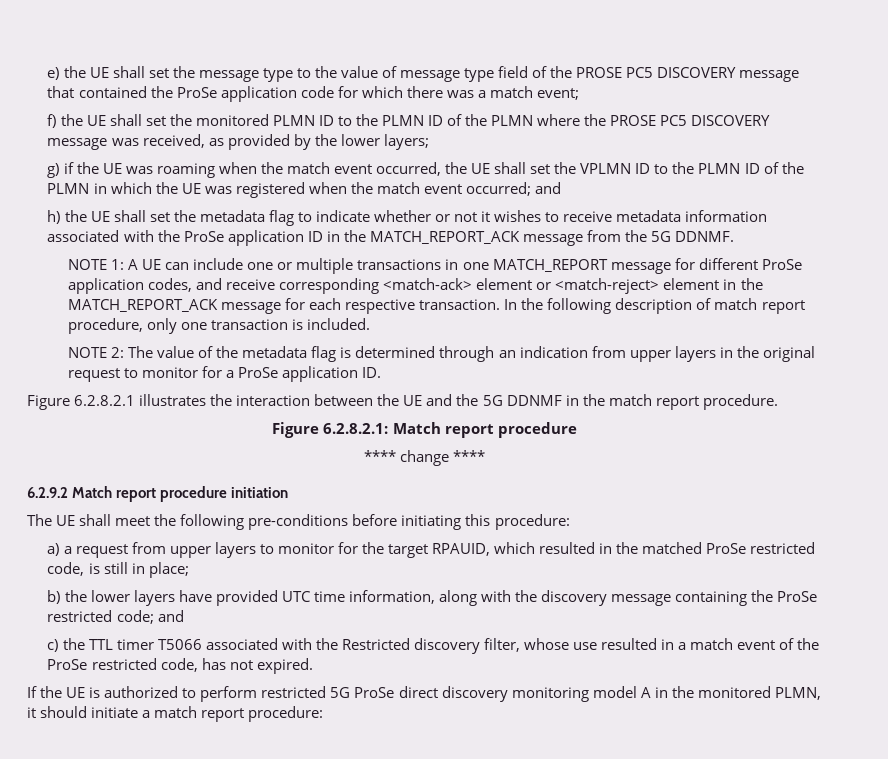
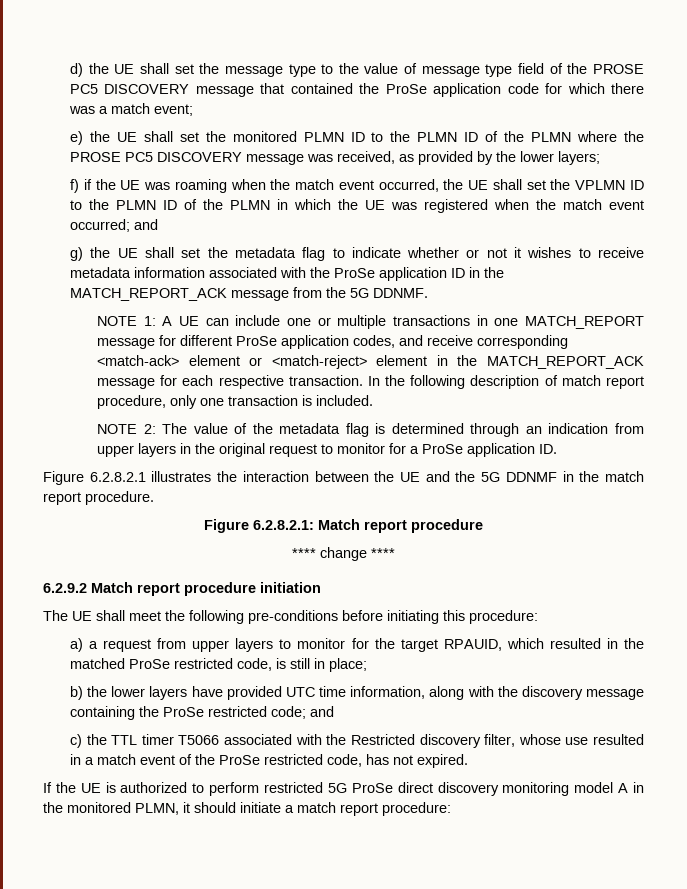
- e) the UE shall set the message type to the value of message type field of the PROSE PC5 DISCOVERY message that contained the ProSe application code for which there was a match event;
+ d) the UE shall set the message type to the value of message type field of the PROSE PC5 DISCOVERY message that contained the ProSe application code for which there was a match event;
- f) the UE shall set the monitored PLMN ID to the PLMN ID of the PLMN where the PROSE PC5 DISCOVERY message was received, as provided by the lower layers;
+ e) the UE shall set the monitored PLMN ID to the PLMN ID of the PLMN where the PROSE PC5 DISCOVERY message was received, as provided by the lower layers;
- g) if the UE was roaming when the match event occurred, the UE shall set the VPLMN ID to the PLMN ID of the PLMN in which the UE was registered when the match event occurred; and
+ f) if the UE was roaming when the match event occurred, the UE shall set the VPLMN ID to the PLMN ID of the PLMN in which the UE was registered when the match event occurred; and
- h) the UE shall set the metadata flag to indicate whether or not it wishes to receive metadata information associated with the ProSe application ID in the MATCH_REPORT_ACK message from the 5G DDNMF.
+ g) the UE shall set the metadata flag to indicate whether or not it wishes to receive metadata information associated with the ProSe application ID in the MATCH_REPORT_ACK message from the 5G DDNMF.

